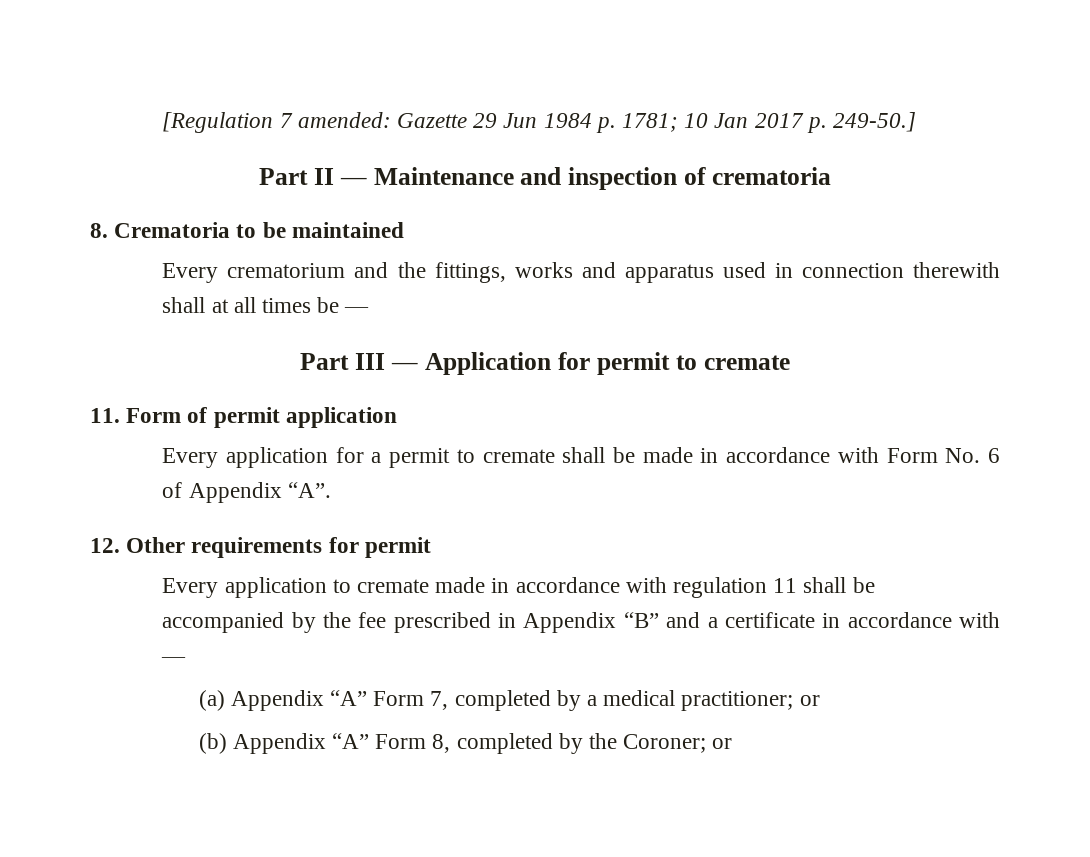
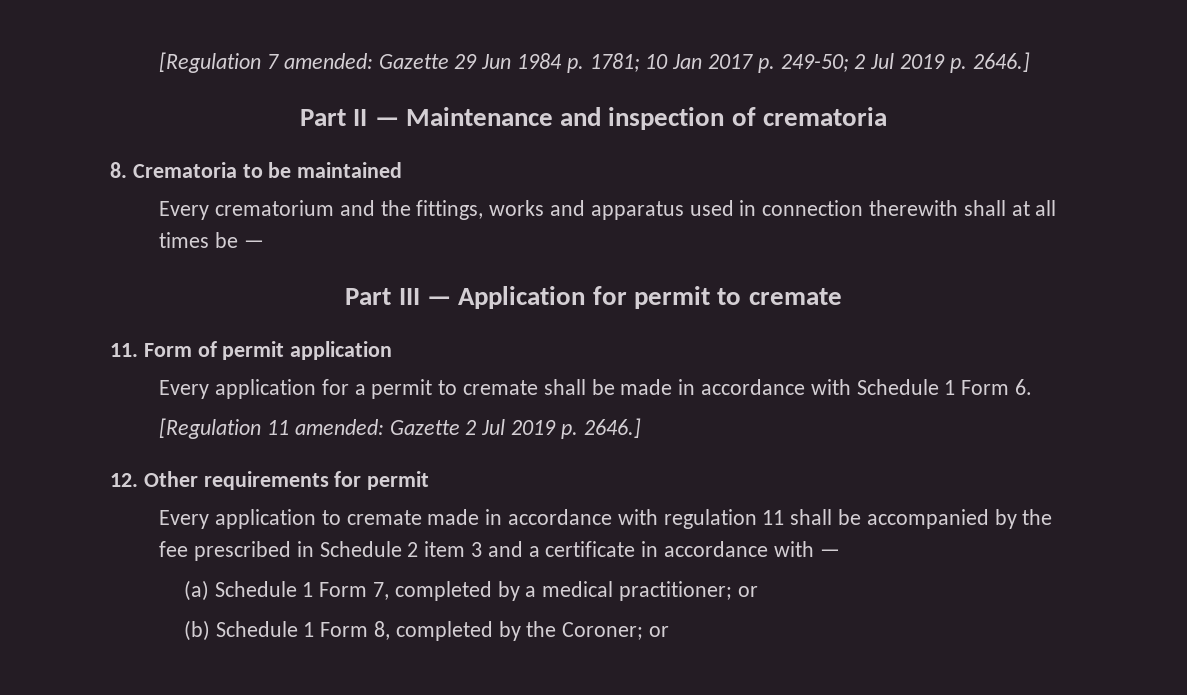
- [Regulation 7 amended: Gazette 29 Jun 1984 p. 1781; 10 Jan 2017 p. 249-50.]
+ [Regulation 7 amended: Gazette 29 Jun 1984 p. 1781; 10 Jan 2017 p. 249-50; 2 Jul 2019 p. 2646.]
- Every application for a permit to cremate shall be made in accordance with Form No. 6 of Appendix “A”.
+ Every application for a permit to cremate shall be made in accordance with Schedule 1 Form 6.
+ [Regulation 11 amended: Gazette 2 Jul 2019 p. 2646.]
- Every application to cremate made in accordance with regulation 11 shall be accompanied by the fee prescribed in Appendix “B” and a certificate in accordance with —
+ Every application to cremate made in accordance with regulation 11 shall be accompanied by the fee prescribed in Schedule 2 item 3 and a certificate in accordance with —
- (a) Appendix “A” Form 7, completed by a medical practitioner; or
+ (a) Schedule 1 Form 7, completed by a medical practitioner; or
- (b) Appendix “A” Form 8, completed by the Coroner; or
+ (b) Schedule 1 Form 8, completed by the Coroner; or

